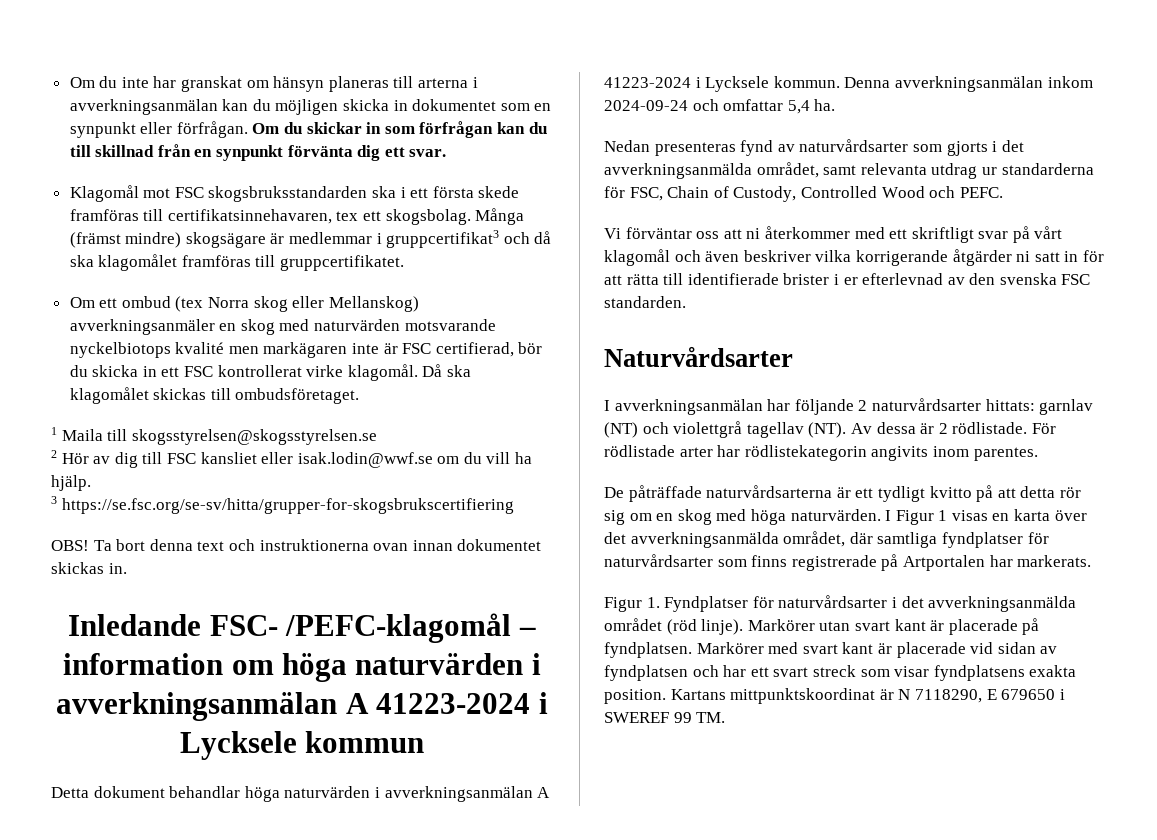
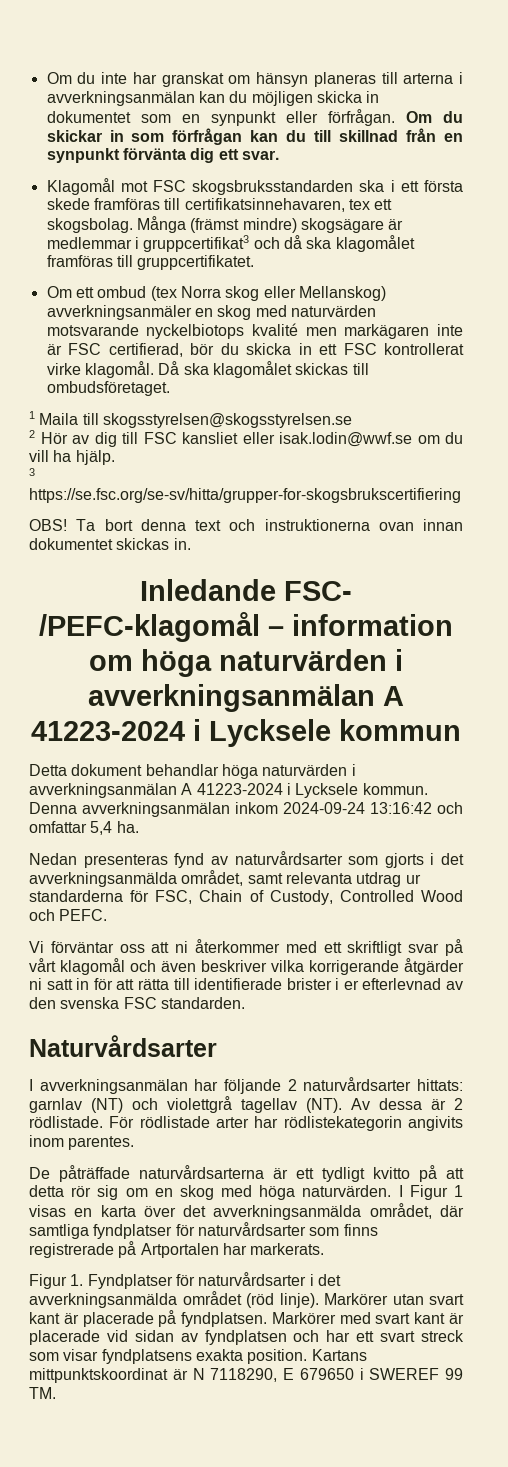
- Denna avverkningsanmälan inkom 2024-09-24 och omfattar 5,4 ha.
+ Denna avverkningsanmälan inkom 2024-09-24 13:16:42 och omfattar 5,4 ha.

